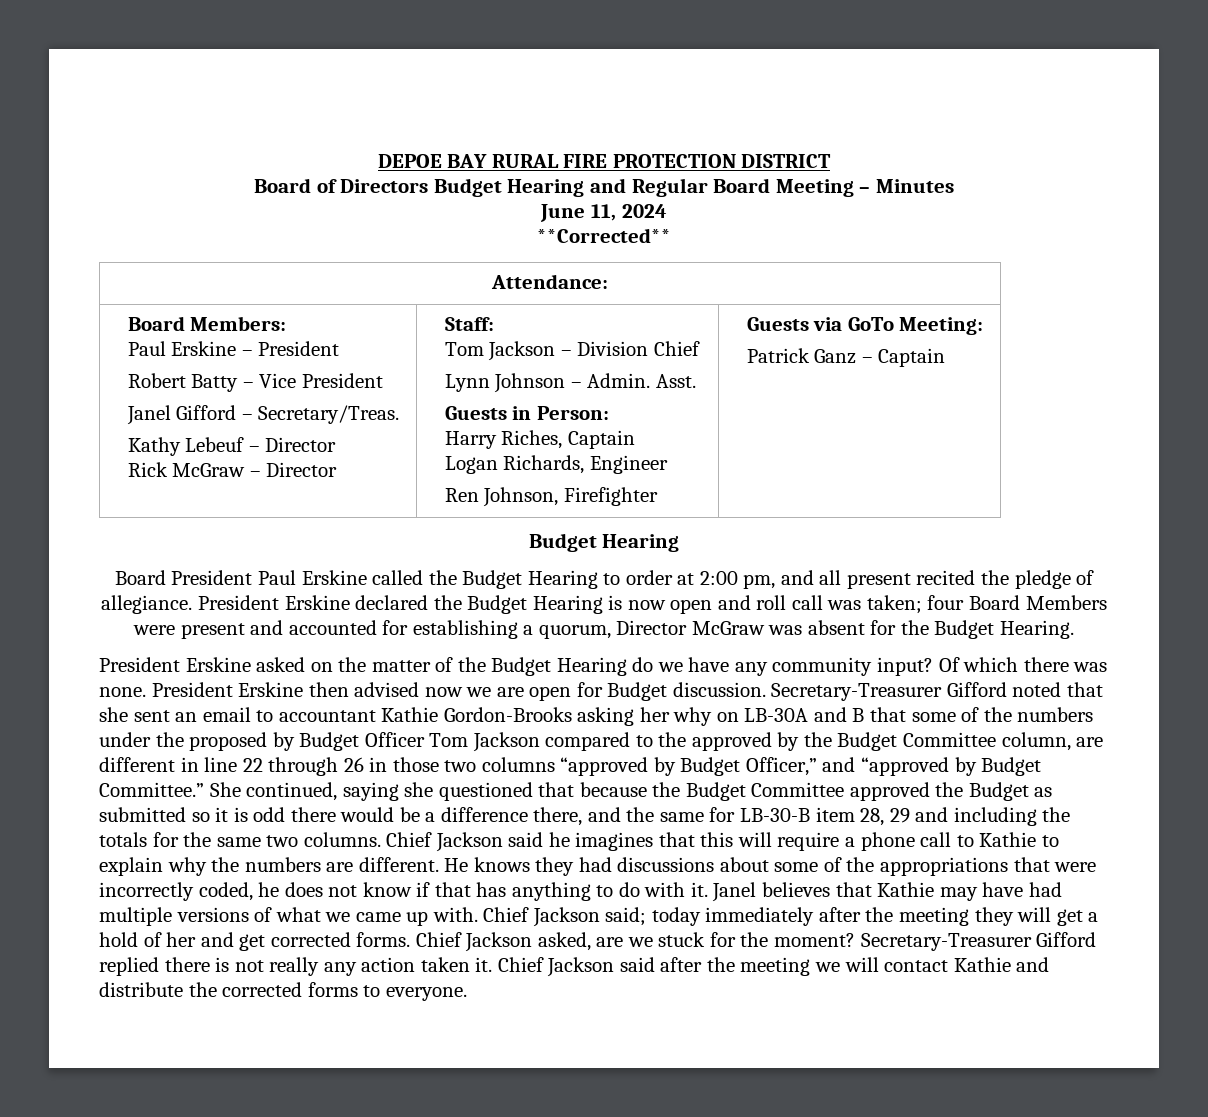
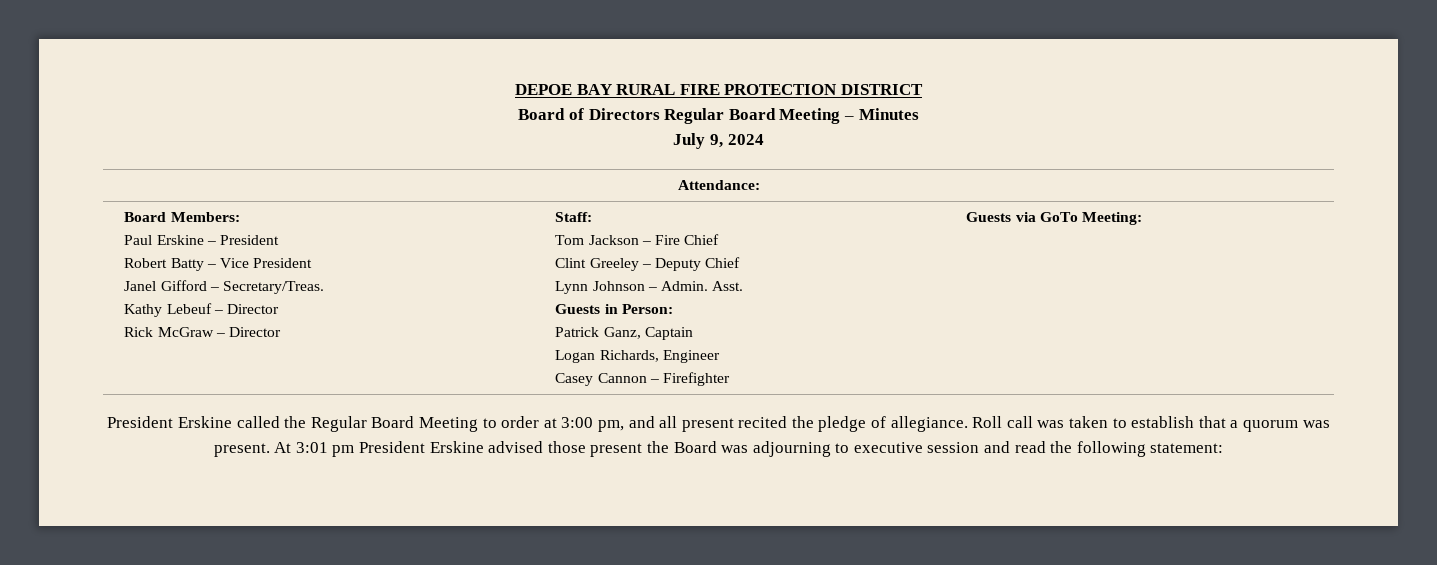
- Board of Directors Budget Hearing and Regular Board Meeting – Minutes
+ Board of Directors Regular Board Meeting – Minutes
- June 11, 2024
+ July 9, 2024
- **Corrected**
- Tom Jackson – Division Chief
+ Tom Jackson – Fire Chief
+ Clint Greeley – Deputy Chief
- Harry Riches, Captain
+ Patrick Ganz, Captain
- Ren Johnson, Firefighter
+ Casey Cannon – Firefighter
- Patrick Ganz – Captain
- Budget Hearing
- Board President Paul Erskine called the Budget Hearing to order at 2:00 pm, and all present recited the pledge of allegiance.
+ President Erskine called the Regular Board Meeting to order at 3:00 pm, and all present recited the pledge of allegiance.
- President Erskine declared the Budget Hearing is now open and roll call was taken; four Board Members were present and accounted for establishing a quorum, Director McGraw was absent for the Budget Hearing.
- President Erskine asked on the matter of the Budget Hearing do we have any community input? Of which there was none. President Erskine then advised now we are open for Budget discussion. Secretary-Treasurer Gifford noted that she sent an email to accountant Kathie Gordon-Brooks asking her why on LB-30A and B that some of the numbers under the proposed by Budget Officer Tom Jackson compared to the approved by the Budget Committee column, are different in line 22 through 26 in those two columns “approved by Budget Officer,” and “approved by Budget Committee.” She continued, saying she questioned that because the Budget Committee approved the Budget as submitted so it is odd there would be a difference there, and the same for LB-30-B item 28, 29 and including the totals for the same two columns. Chief Jackson said he imagines that this will require a phone call to Kathie to explain why the numbers are different. He knows they had discussions about some of the appropriations that were incorrectly coded, he does not know if that has anything to do with it. Janel believes that Kathie may have had multiple versions of what we came up with. Chief Jackson said; today immediately after the meeting they will get a hold of her and get corrected forms. Chief Jackson asked, are we stuck for the moment? Secretary-Treasurer Gifford replied there is not really any action taken it. Chief Jackson said after the meeting we will contact Kathie and distribute the corrected forms to everyone.
+ Roll call was taken to establish that a quorum was present. At 3:01 pm President Erskine advised those present the Board was adjourning to executive session and read the following statement:

